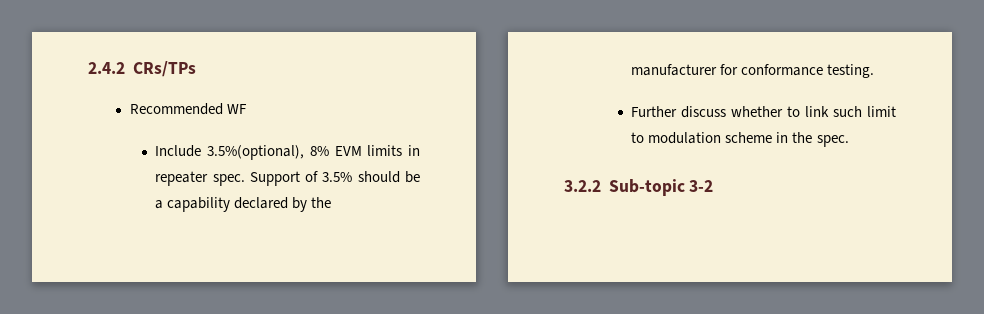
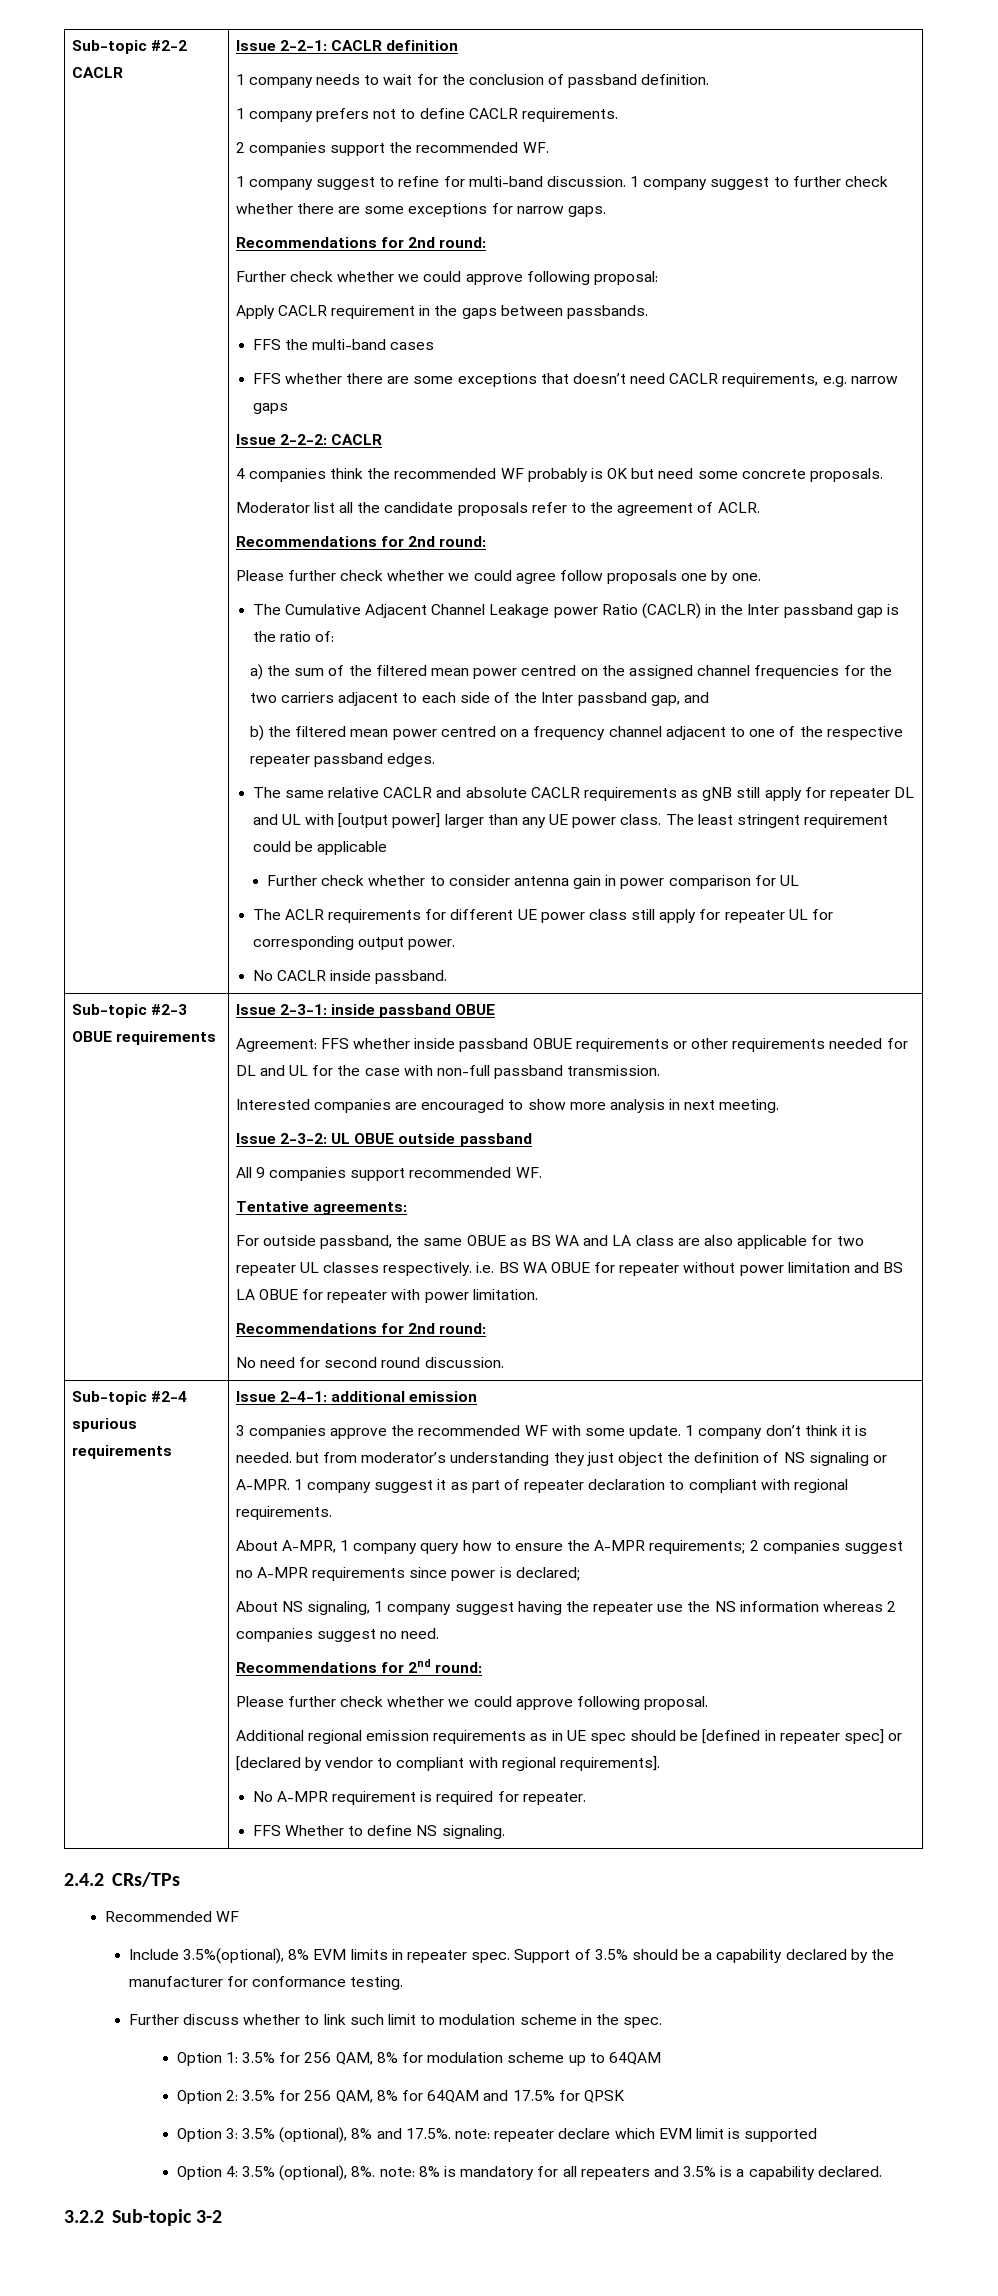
+ Sub-topic #2-2 CACLR | Issue 2-2-1: CACLR definition
+ 1 company needs to wait for the conclusion of passband definition.
+ 1 company prefers not to define CACLR requirements.
+ 2 companies support the recommended WF.
+ 1 company suggest to refine for multi-band discussion. 1 company suggest to further check whether there are some exceptions for narrow gaps.
+ Recommendations for 2nd round:
+ Further check whether we could approve following proposal:
+ Apply CACLR requirement in the gaps between passbands.
+ FFS the multi-band cases
+ FFS whether there are some exceptions that doesn’t need CACLR requirements, e.g. narrow gaps
+ Issue 2-2-2: CACLR
+ 4 companies think the recommended WF probably is OK but need some concrete proposals.
+ Moderator list all the candidate proposals refer to the agreement of ACLR.
+ Recommendations for 2nd round:
+ Please further check whether we could agree follow proposals one by one.
+ The Cumulative Adjacent Channel Leakage power Ratio (CACLR) in the Inter passband gap is the ratio of:
+ a) the sum of the filtered mean power centred on the assigned channel frequencies for the two carriers adjacent to each side of the Inter passband gap, and
+ b) the filtered mean power centred on a frequency channel adjacent to one of the respective repeater passband edges.
+ The same relative CACLR and absolute CACLR requirements as gNB still apply for repeater DL and UL with [output power] larger than any UE power class. The least stringent requirement could be applicable
+ Further check whether to consider antenna gain in power comparison for UL
+ The ACLR requirements for different UE power class still apply for repeater UL for corresponding output power.
+ No CACLR inside passband.
+ Sub-topic #2-3 OBUE requirements | Issue 2-3-1: inside passband OBUE
+ Agreement: FFS whether inside passband OBUE requirements or other requirements needed for DL and UL for the case with non-full passband transmission.
+ Interested companies are encouraged to show more analysis in next meeting.
+ Issue 2-3-2: UL OBUE outside passband
+ All 9 companies support recommended WF.
+ Tentative agreements:
+ For outside passband, the same OBUE as BS WA and LA class are also applicable for two repeater UL classes respectively. i.e. BS WA OBUE for repeater without power limitation and BS LA OBUE for repeater with power limitation.
+ Recommendations for 2nd round:
+ No need for second round discussion.
+ Sub-topic #2-4 spurious requirements | Issue 2-4-1: additional emission
+ 3 companies approve the recommended WF with some update. 1 company don’t think it is needed. but from moderator’s understanding they just object the definition of NS signaling or A-MPR. 1 company suggest it as part of repeater declaration to compliant with regional requirements.
+ About A-MPR, 1 company query how to ensure the A-MPR requirements; 2 companies suggest no A-MPR requirements since power is declared;
+ About NS signaling, 1 company suggest having the repeater use the NS information whereas 2 companies suggest no need.
+ Recommendations for 2nd round:
+ Please further check whether we could approve following proposal.
+ Additional regional emission requirements as in UE spec should be [defined in repeater spec] or [declared by vendor to compliant with regional requirements].
+ No A-MPR requirement is required for repeater.
+ FFS Whether to define NS signaling.
+ Option 1: 3.5% for 256 QAM, 8% for modulation scheme up to 64QAM
+ Option 2: 3.5% for 256 QAM, 8% for 64QAM and 17.5% for QPSK
+ Option 3: 3.5% (optional), 8% and 17.5%. note: repeater declare which EVM limit is supported
+ Option 4: 3.5% (optional), 8%. note: 8% is mandatory for all repeaters and 3.5% is a capability declared.

